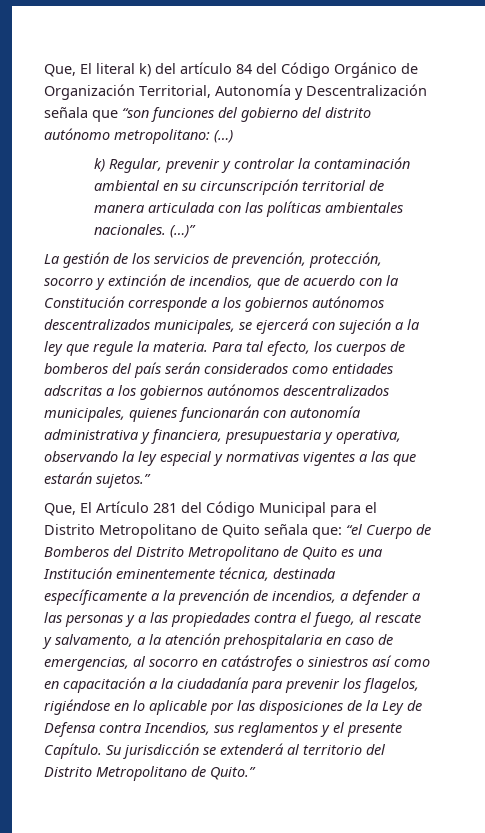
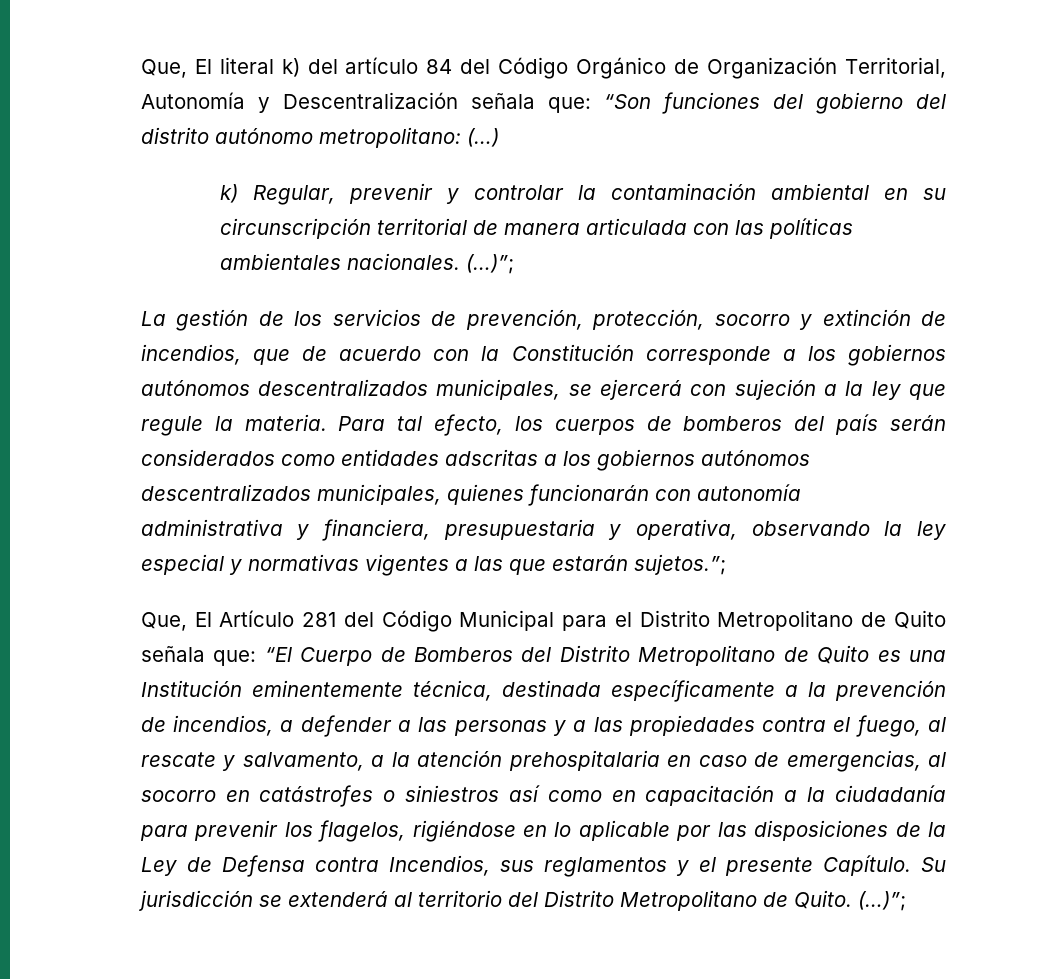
- Que, El literal k) del artículo 84 del Código Orgánico de Organización Territorial, Autonomía y Descentralización señala que “son funciones del gobierno del distrito autónomo metropolitano: (…)
+ Que, El literal k) del artículo 84 del Código Orgánico de Organización Territorial, Autonomía y Descentralización señala que: “Son funciones del gobierno del distrito autónomo metropolitano: (…)
- k) Regular, prevenir y controlar la contaminación ambiental en su circunscripción territorial de manera articulada con las políticas ambientales nacionales. (…)”
+ k) Regular, prevenir y controlar la contaminación ambiental en su circunscripción territorial de manera articulada con las políticas ambientales nacionales. (…)”;
- Para tal efecto, los cuerpos de bomberos del país serán considerados como entidades adscritas a los gobiernos autónomos descentralizados municipales, quienes funcionarán con autonomía administrativa y financiera, presupuestaria y operativa, observando la ley especial y normativas vigentes a las que estarán sujetos.”
+ Para tal efecto, los cuerpos de bomberos del país serán considerados como entidades adscritas a los gobiernos autónomos descentralizados municipales, quienes funcionarán con autonomía administrativa y financiera, presupuestaria y operativa, observando la ley especial y normativas vigentes a las que estarán sujetos.”;
- “el Cuerpo de Bomberos del Distrito Metropolitano de Quito es una Institución eminentemente técnica, destinada específicamente a la prevención de incendios, a defender a las personas y a las propiedades contra el fuego, al rescate y salvamento, a la atención prehospitalaria en caso de emergencias, al socorro en catástrofes o siniestros así como en capacitación a la ciudadanía para prevenir los flagelos, rigiéndose en lo aplicable por las disposiciones de la Ley de Defensa contra Incendios, sus reglamentos y el presente Capítulo.
+ “El Cuerpo de Bomberos del Distrito Metropolitano de Quito es una Institución eminentemente técnica, destinada específicamente a la prevención de incendios, a defender a las personas y a las propiedades contra el fuego, al rescate y salvamento, a la atención prehospitalaria en caso de emergencias, al socorro en catástrofes o siniestros así como en capacitación a la ciudadanía para prevenir los flagelos, rigiéndose en lo aplicable por las disposiciones de la Ley de Defensa contra Incendios, sus reglamentos y el presente Capítulo.
- Su jurisdicción se extenderá al territorio del Distrito Metropolitano de Quito.”
+ Su jurisdicción se extenderá al territorio del Distrito Metropolitano de Quito. (…)”;

